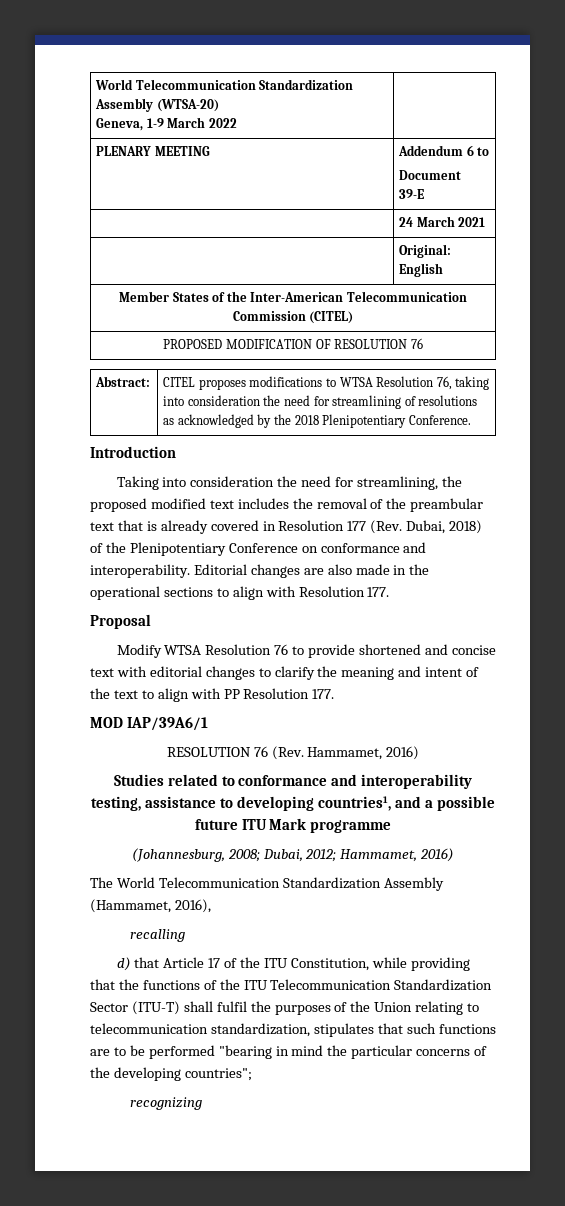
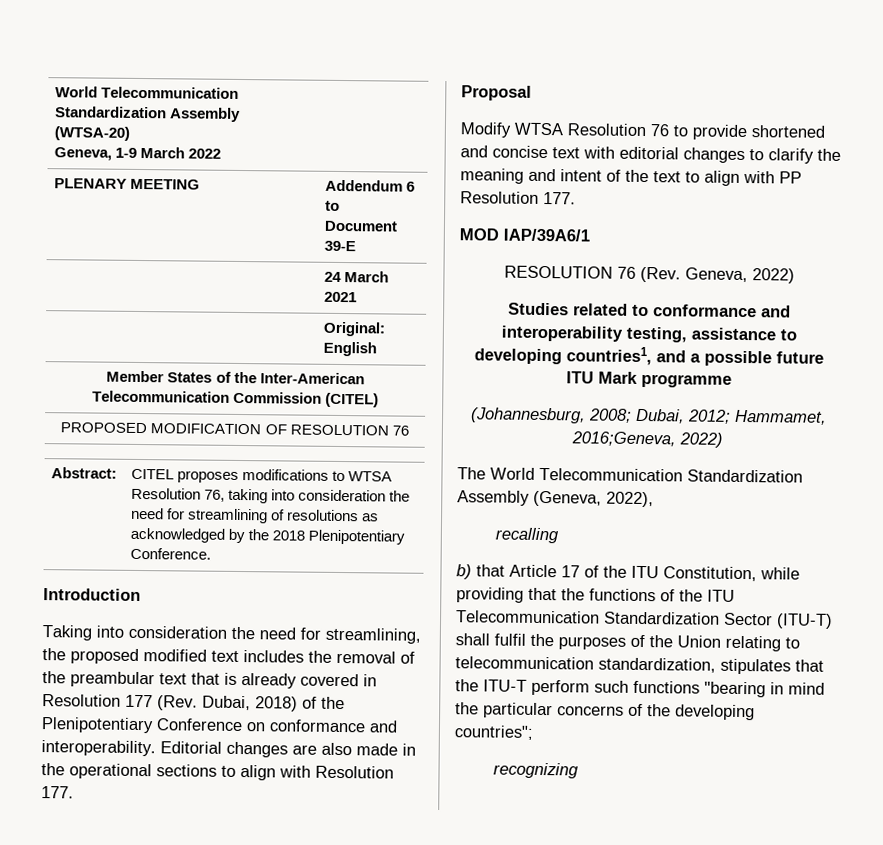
- RESOLUTION 76 (Rev. Hammamet, 2016)
+ RESOLUTION 76 (Rev. Geneva, 2022)
- (Johannesburg, 2008; Dubai, 2012; Hammamet, 2016)
+ (Johannesburg, 2008; Dubai, 2012; Hammamet, 2016;Geneva, 2022)
- The World Telecommunication Standardization Assembly (Hammamet, 2016),
+ The World Telecommunication Standardization Assembly (Geneva, 2022),
- d) that Article 17 of the ITU Constitution, while providing that the functions of the ITU Telecommunication Standardization Sector (ITU-T) shall fulfil the purposes of the Union relating to telecommunication standardization, stipulates that such functions are to be performed "bearing in mind the particular concerns of the developing countries";
+ b) that Article 17 of the ITU Constitution, while providing that the functions of the ITU Telecommunication Standardization Sector (ITU-T) shall fulfil the purposes of the Union relating to telecommunication standardization, stipulates that the ITU-T perform such functions "bearing in mind the particular concerns of the developing countries";

